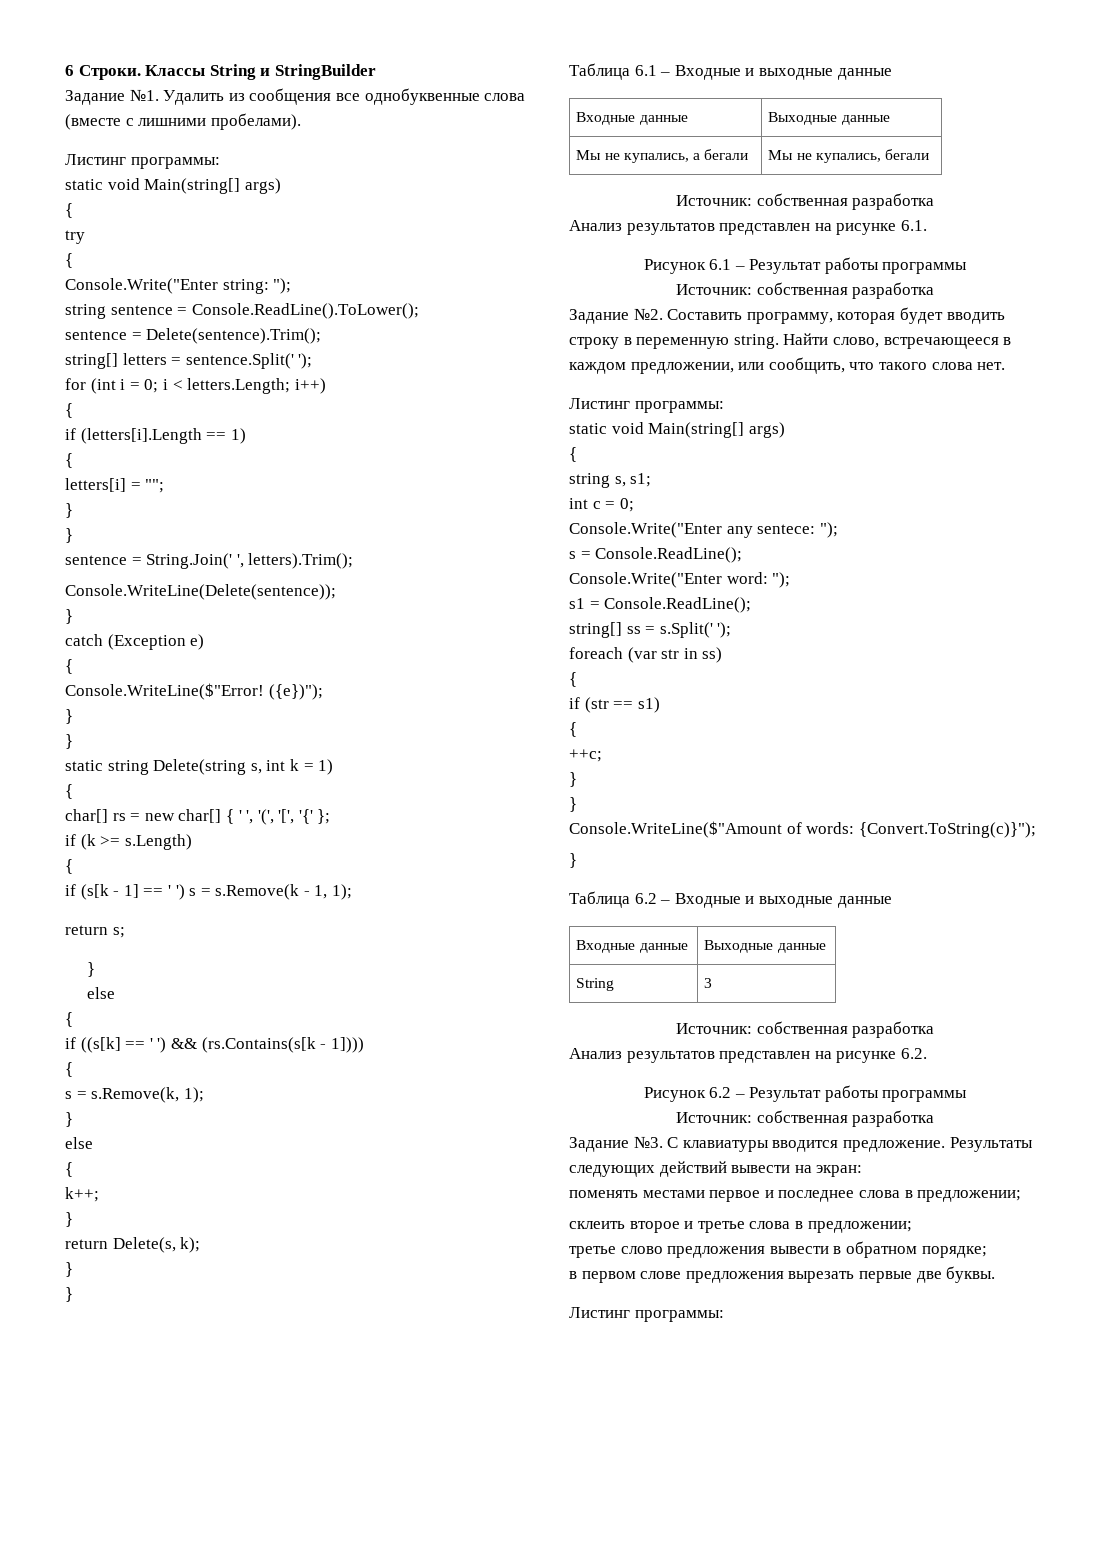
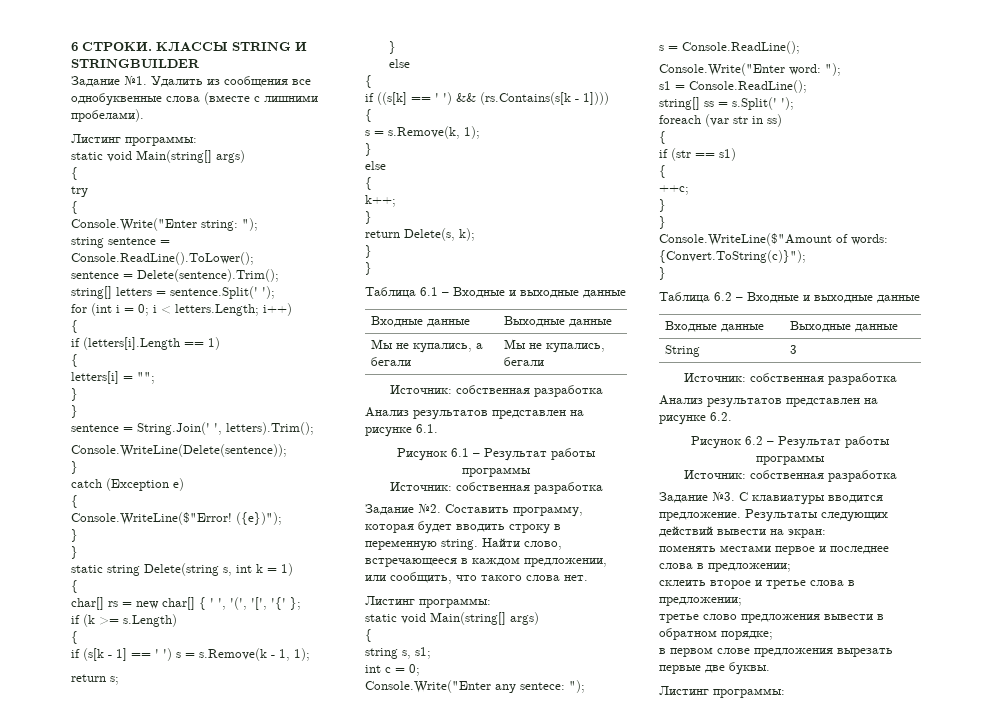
- 6 Строки. Классы String и StringBuilder
+ 6 СТРОКИ. КЛАССЫ STRING И STRINGBUILDER

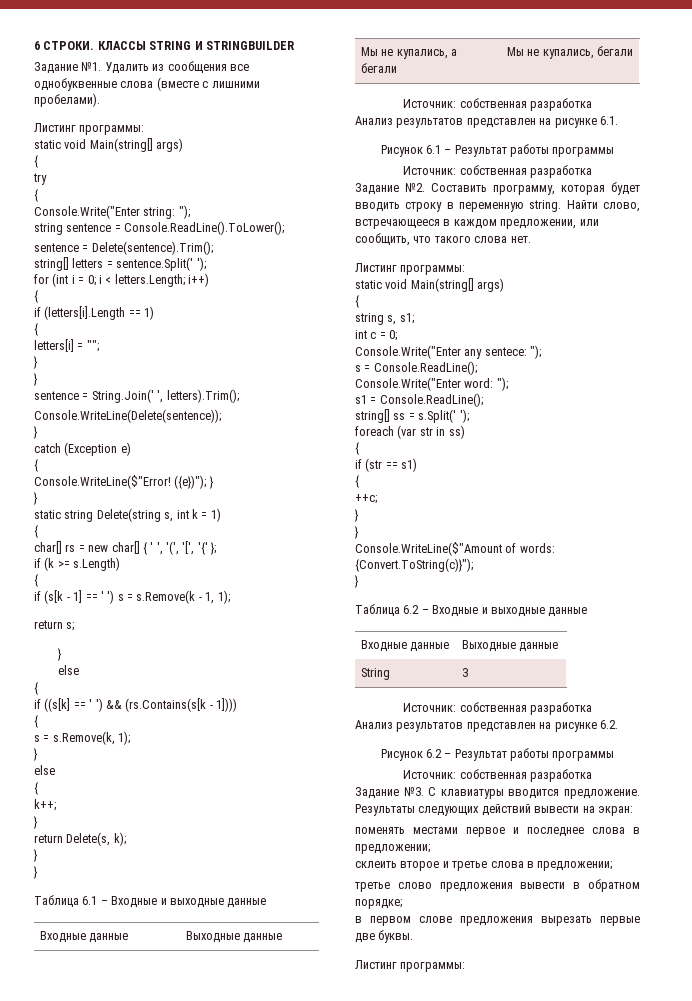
- ({e})");
- }
+ ({e})"); }

